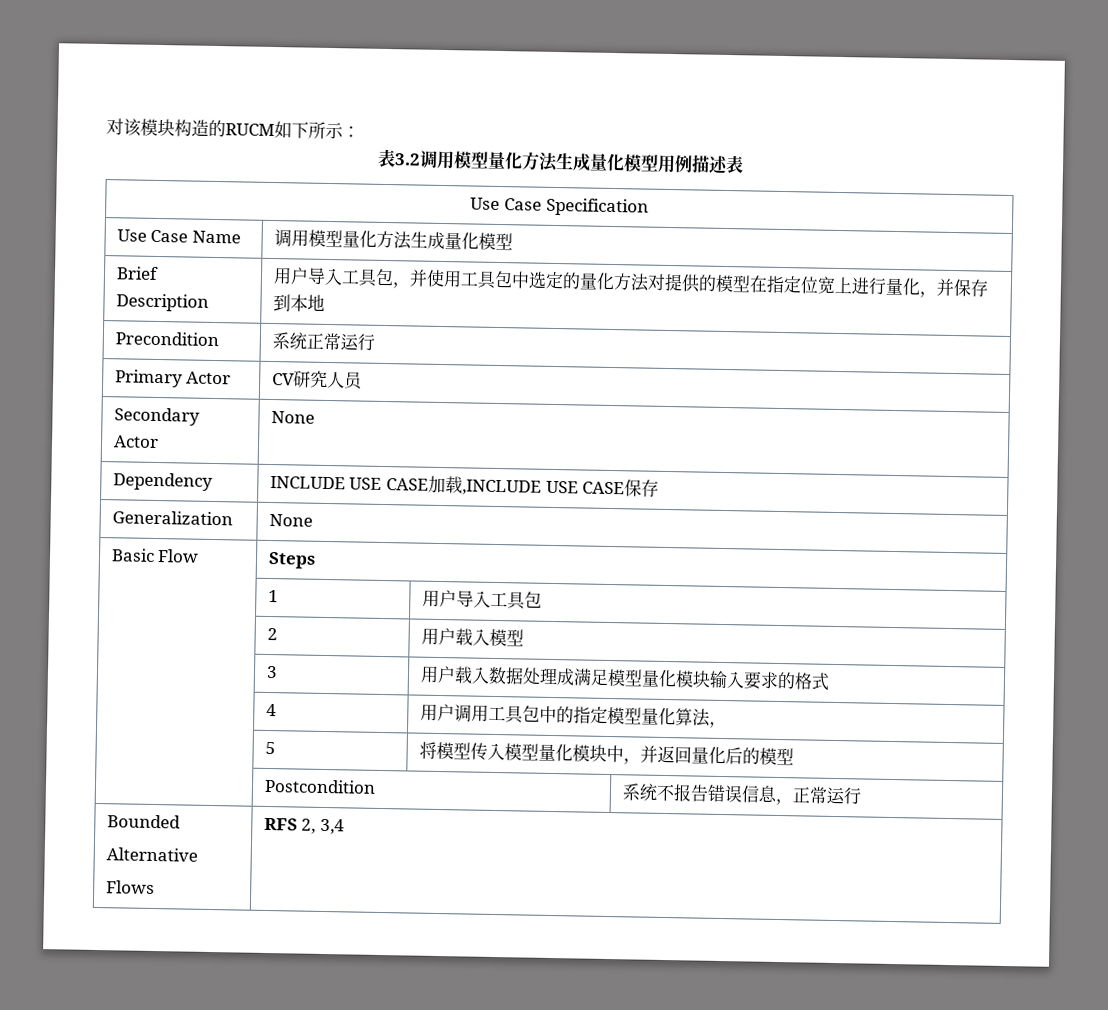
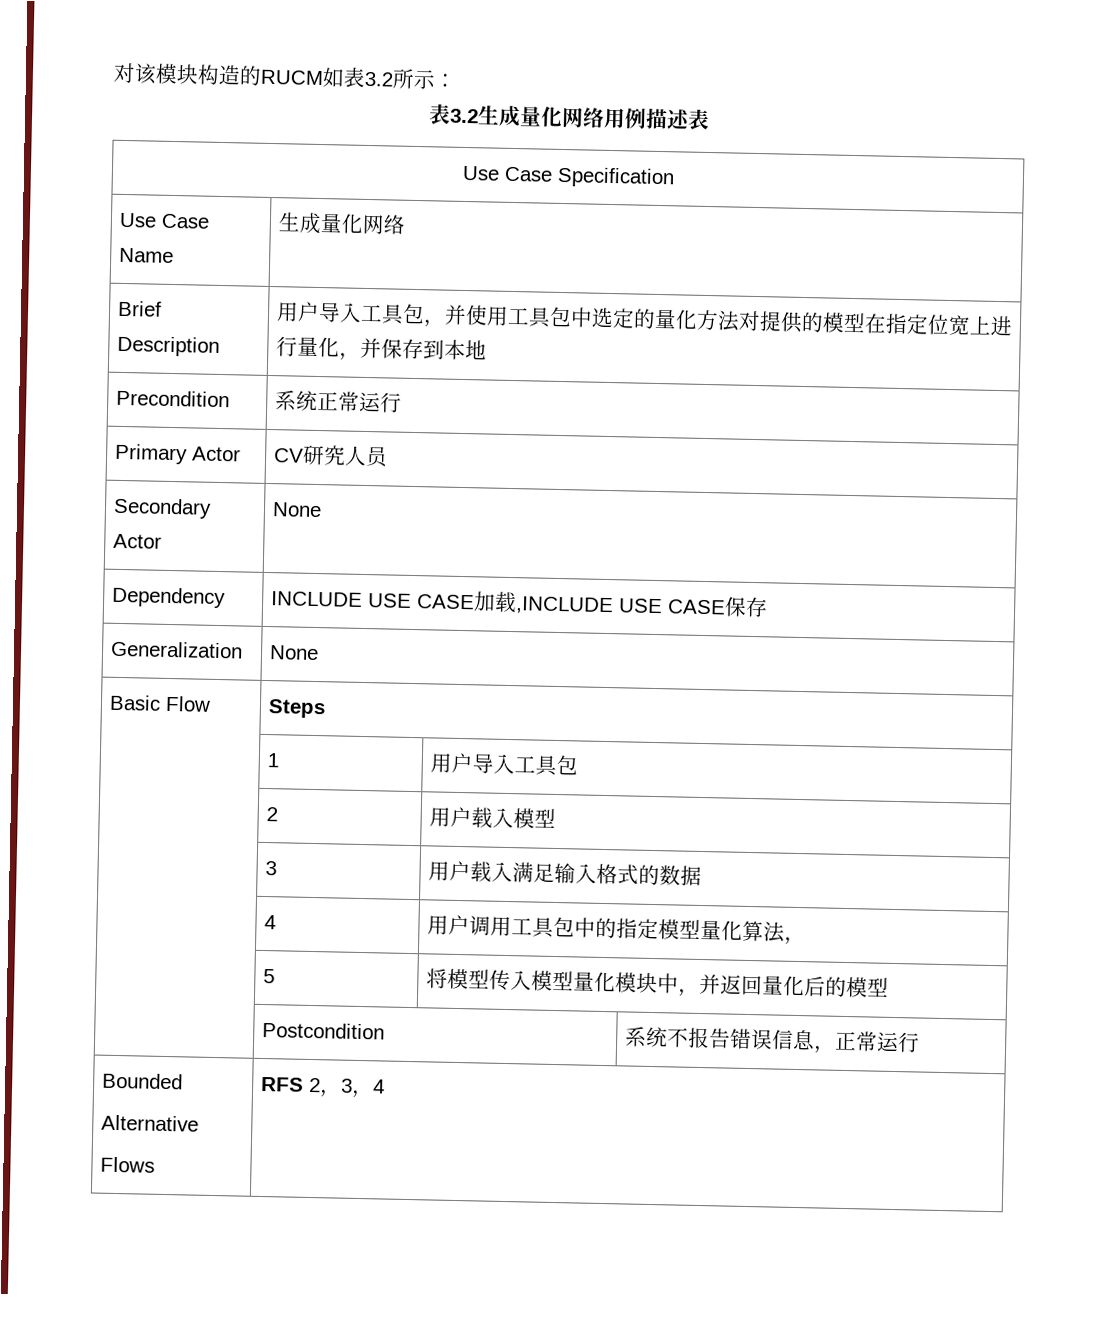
- 对该模块构造的RUCM如下所示：
+ 对该模块构造的RUCM如表3.2所示：
- 表3.2调用模型量化方法生成量化模型用例描述表
+ 表3.2生成量化网络用例描述表
- Use Case Name | 调用模型量化方法生成量化模型
+ Use Case Name | 生成量化网络
- | 3 | 用户载入数据处理成满足模型量化模块输入要求的格式
+ | 3 | 用户载入满足输入格式的数据
  Bounded
  Alternative
- Flows | RFS 2, 3,4
+ Flows | RFS 2，3，4

